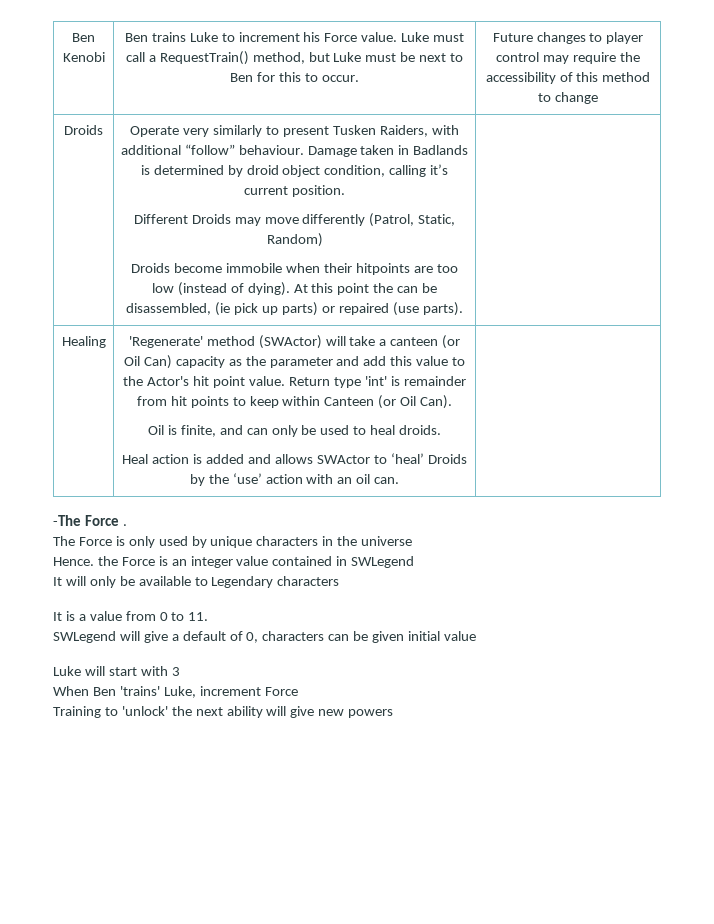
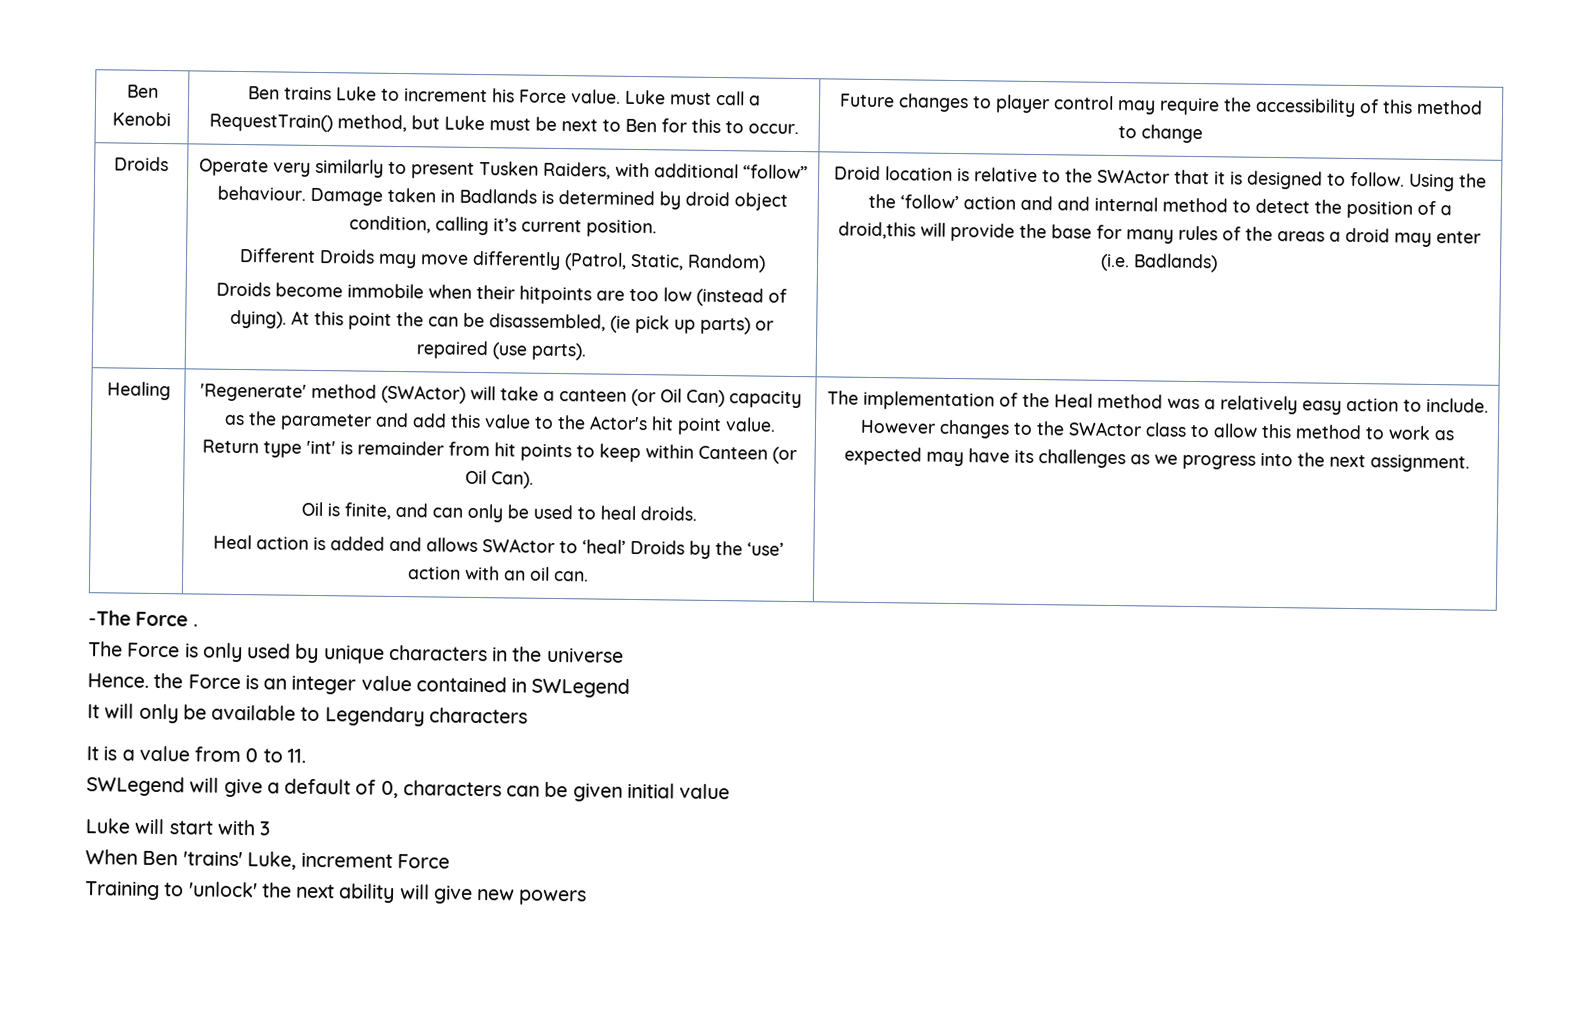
+ Droid location is relative to the SWActor that it is designed to follow. Using the the ‘follow’ action and and internal method to detect the position of a droid,this will provide the base for many rules of the areas a droid may enter (i.e. Badlands)
+ The implementation of the Heal method was a relatively easy action to include. However changes to the SWActor class to allow this method to work as expected may have its challenges as we progress into the next assignment.

